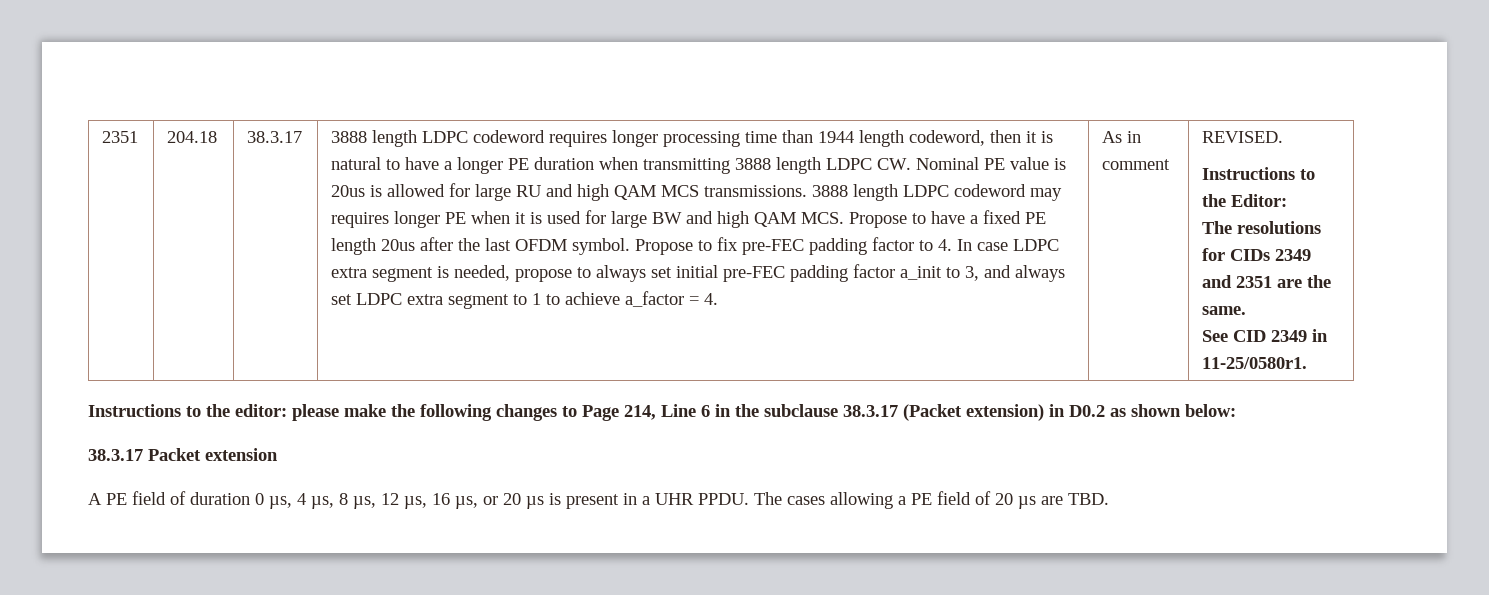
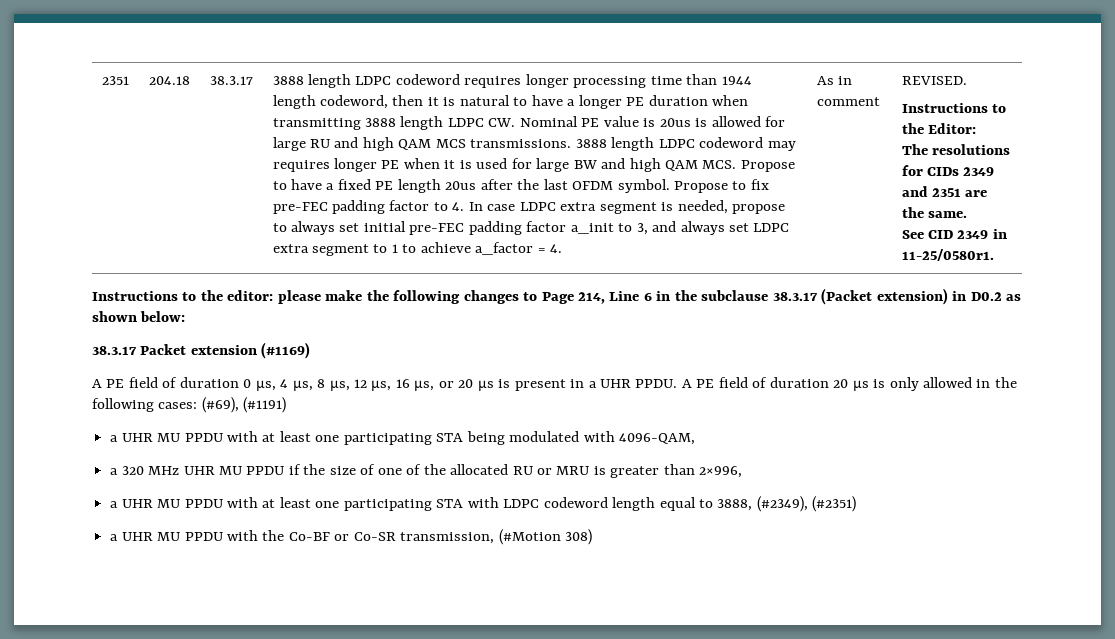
- 38.3.17 Packet extension
+ 38.3.17 Packet extension (#1169)
- The cases allowing a PE field of 20 µs are TBD.
+ A PE field of duration 20 µs is only allowed in the following cases: (#69), (#1191)
+ a UHR MU PPDU with at least one participating STA being modulated with 4096-QAM,
+ a 320 MHz UHR MU PPDU if the size of one of the allocated RU or MRU is greater than 2×996,
+ a UHR MU PPDU with at least one participating STA with LDPC codeword length equal to 3888, (#2349), (#2351)
+ a UHR MU PPDU with the Co-BF or Co-SR transmission, (#Motion 308)

